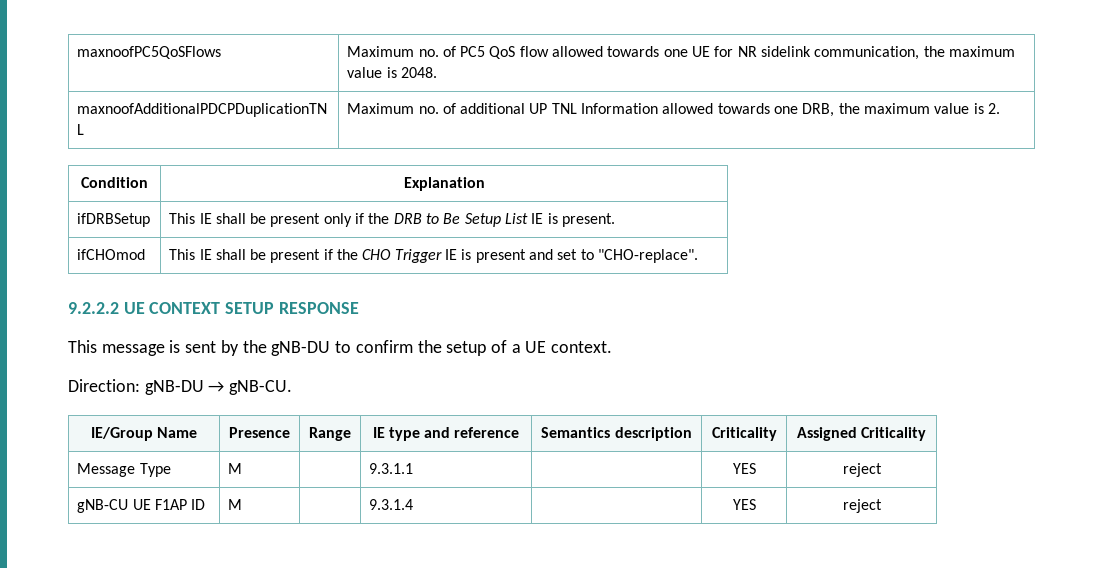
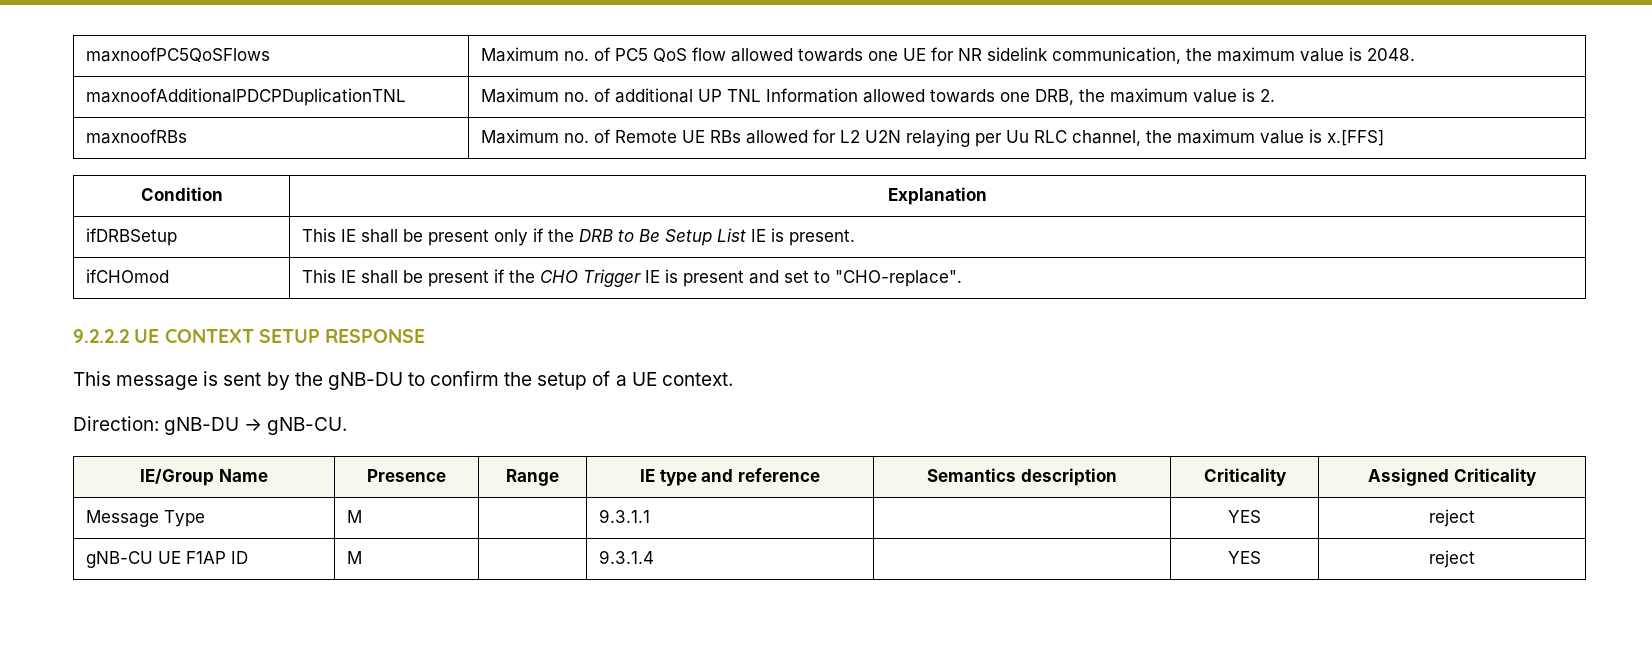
+ maxnoofRBs | Maximum no. of Remote UE RBs allowed for L2 U2N relaying per Uu RLC channel, the maximum value is x.[FFS]

